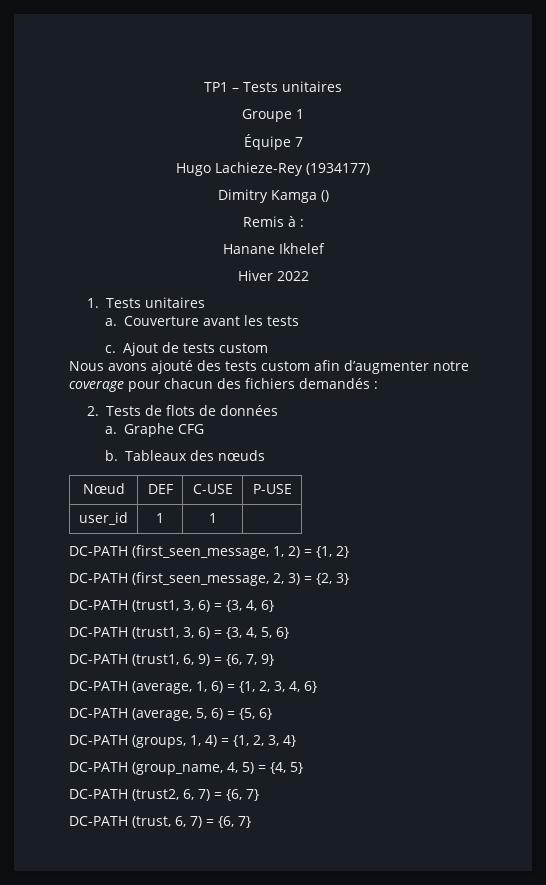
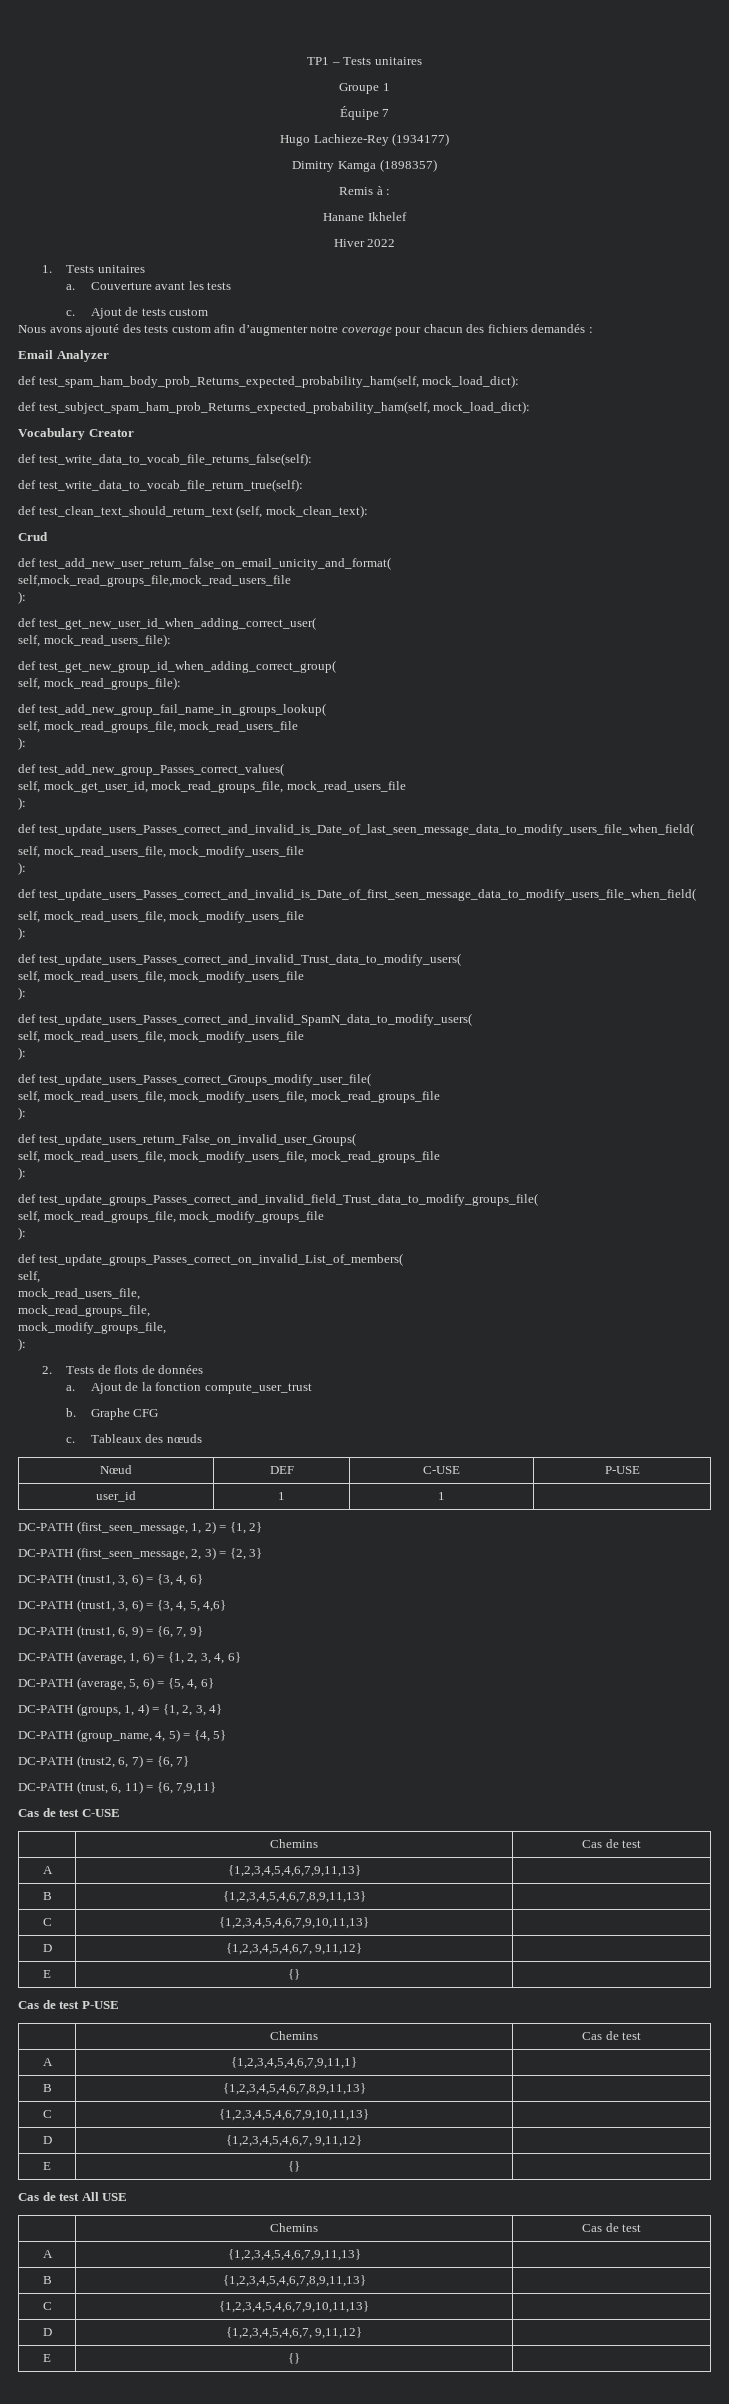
- Dimitry Kamga ()
+ Dimitry Kamga (1898357)
+ Email Analyzer
+ def test_spam_ham_body_prob_Returns_expected_probability_ham(self, mock_load_dict):
+ def test_subject_spam_ham_prob_Returns_expected_probability_ham(self, mock_load_dict):
+ Vocabulary Creator
+ def test_write_data_to_vocab_file_returns_false(self):
+ def test_write_data_to_vocab_file_return_true(self):
+ def test_clean_text_should_return_text (self, mock_clean_text):
+ Crud
+ def test_add_new_user_return_false_on_email_unicity_and_format(
+ self,mock_read_groups_file,mock_read_users_file
+ ):
+ def test_get_new_user_id_when_adding_correct_user(
+ self, mock_read_users_file):
+ def test_get_new_group_id_when_adding_correct_group(
+ self, mock_read_groups_file):
+ def test_add_new_group_fail_name_in_groups_lookup(
+ self, mock_read_groups_file, mock_read_users_file
+ ):
+ def test_add_new_group_Passes_correct_values(
+ self, mock_get_user_id, mock_read_groups_file, mock_read_users_file
+ ):
+ def test_update_users_Passes_correct_and_invalid_is_Date_of_last_seen_message_data_to_modify_users_file_when_field(
+ self, mock_read_users_file, mock_modify_users_file
+ ):
+ def test_update_users_Passes_correct_and_invalid_is_Date_of_first_seen_message_data_to_modify_users_file_when_field(
+ self, mock_read_users_file, mock_modify_users_file
+ ):
+ def test_update_users_Passes_correct_and_invalid_Trust_data_to_modify_users(
+ self, mock_read_users_file, mock_modify_users_file
+ ):
+ def test_update_users_Passes_correct_and_invalid_SpamN_data_to_modify_users(
+ self, mock_read_users_file, mock_modify_users_file
+ ):
+ def test_update_users_Passes_correct_Groups_modify_user_file(
+ self, mock_read_users_file, mock_modify_users_file, mock_read_groups_file
+ ):
+ def test_update_users_return_False_on_invalid_user_Groups(
+ self, mock_read_users_file, mock_modify_users_file, mock_read_groups_file
+ ):
+ def test_update_groups_Passes_correct_and_invalid_field_Trust_data_to_modify_groups_file(
+ self, mock_read_groups_file, mock_modify_groups_file
+ ):
+ def test_update_groups_Passes_correct_on_invalid_List_of_members(
+ self,
+ mock_read_users_file,
+ mock_read_groups_file,
+ mock_modify_groups_file,
+ ):
+ Ajout de la fonction compute_user_trust
+ b.
  Graphe CFG
- b.
+ c.
- DC-PATH (trust1, 3, 6) = {3, 4, 5, 6}
+ DC-PATH (trust1, 3, 6) = {3, 4, 5, 4,6}
- DC-PATH (average, 5, 6) = {5, 6}
+ DC-PATH (average, 5, 6) = {5, 4, 6}
- DC-PATH (trust, 6, 7) = {6, 7}
+ DC-PATH (trust, 6, 11) = {6, 7,9,11}
+ Cas de test C-USE
+ | Chemins | Cas de test
+ A | {1,2,3,4,5,4,6,7,9,11,13} |
+ B | {1,2,3,4,5,4,6,7,8,9,11,13} |
+ C | {1,2,3,4,5,4,6,7,9,10,11,13} |
+ D | {1,2,3,4,5,4,6,7, 9,11,12} |
+ E | {} |
+ Cas de test P-USE
+ | Chemins | Cas de test
+ A | {1,2,3,4,5,4,6,7,9,11,1} |
+ B | {1,2,3,4,5,4,6,7,8,9,11,13} |
+ C | {1,2,3,4,5,4,6,7,9,10,11,13} |
+ D | {1,2,3,4,5,4,6,7, 9,11,12} |
+ E | {} |
+ Cas de test All USE
+ | Chemins | Cas de test
+ A | {1,2,3,4,5,4,6,7,9,11,13} |
+ B | {1,2,3,4,5,4,6,7,8,9,11,13} |
+ C | {1,2,3,4,5,4,6,7,9,10,11,13} |
+ D | {1,2,3,4,5,4,6,7, 9,11,12} |
+ E | {} |

